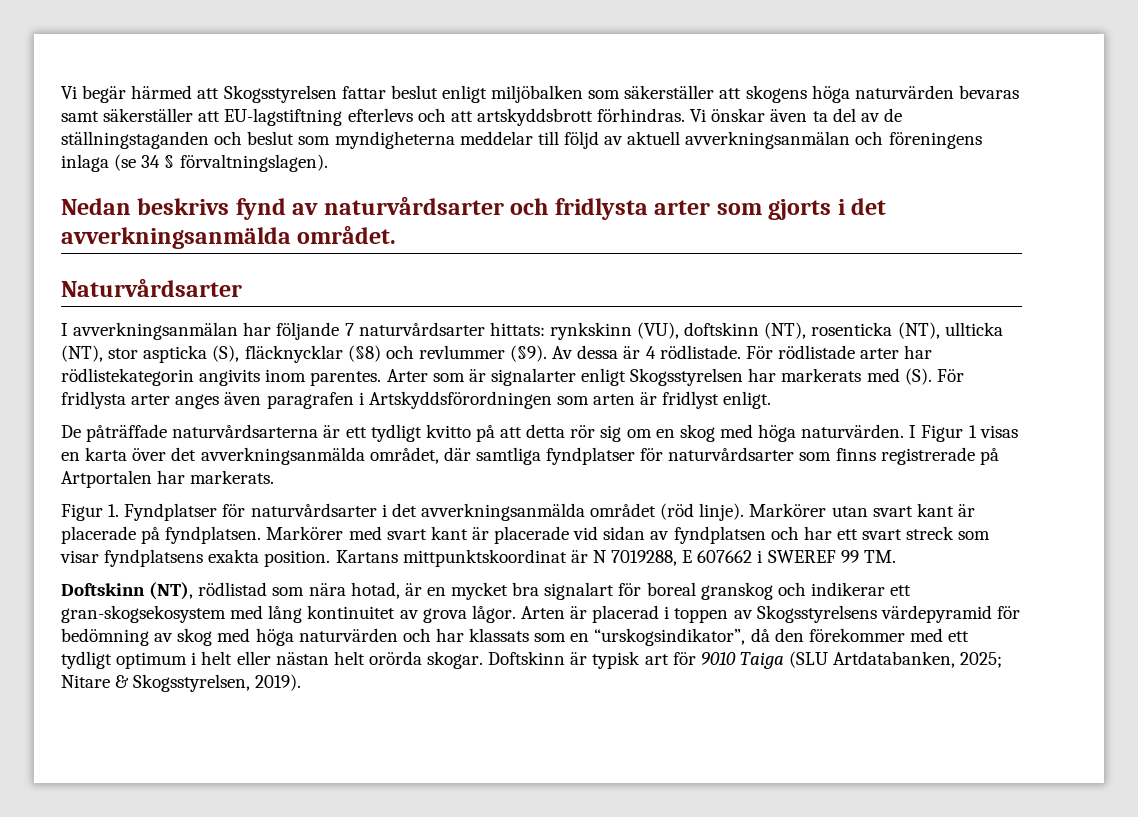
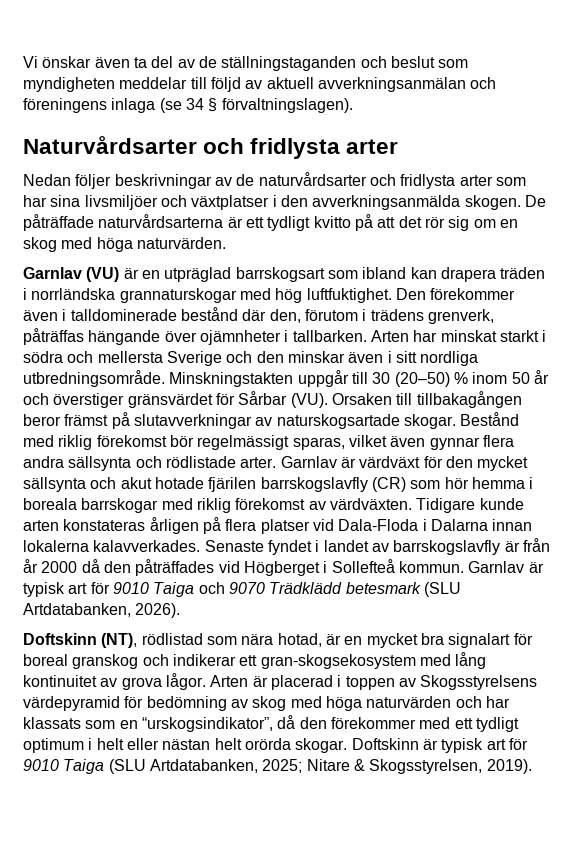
- Vi begär härmed att Skogsstyrelsen fattar beslut enligt miljöbalken som säkerställer att skogens höga naturvärden bevaras samt säkerställer att EU-lagstiftning efterlevs och att artskyddsbrott förhindras. Vi önskar även ta del av de ställningstaganden och beslut som myndigheterna meddelar till följd av aktuell avverkningsanmälan och föreningens inlaga (se 34 § förvaltningslagen).
+ Vi önskar även ta del av de ställningstaganden och beslut som myndigheten meddelar till följd av aktuell avverkningsanmälan och föreningens inlaga (se 34 § förvaltningslagen).
- Nedan beskrivs fynd av naturvårdsarter och fridlysta arter som gjorts i det avverkningsanmälda området.
- Naturvårdsarter
- I avverkningsanmälan har följande 7 naturvårdsarter hittats: rynkskinn (VU), doftskinn (NT), rosenticka (NT), ullticka (NT), stor aspticka (S), fläcknycklar (§8) och revlummer (§9). Av dessa är 4 rödlistade. För rödlistade arter har rödlistekategorin angivits inom parentes. Arter som är signalarter enligt Skogsstyrelsen har markerats med (S). För fridlysta arter anges även paragrafen i Artskyddsförordningen som arten är fridlyst enligt.
- De påträffade naturvårdsarterna är ett tydligt kvitto på att detta rör sig om en skog med höga naturvärden. I Figur 1 visas en karta över det avverkningsanmälda området, där samtliga fyndplatser för naturvårdsarter som finns registrerade på Artportalen har markerats.
- Figur 1. Fyndplatser för naturvårdsarter i det avverkningsanmälda området (röd linje). Markörer utan svart kant är placerade på fyndplatsen. Markörer med svart kant är placerade vid sidan av fyndplatsen och har ett svart streck som visar fyndplatsens exakta position. Kartans mittpunktskoordinat är N 7019288, E 607662 i SWEREF 99 TM.
+ Naturvårdsarter och fridlysta arter
+ Nedan följer beskrivningar av de naturvårdsarter och fridlysta arter som har sina livsmiljöer och växtplatser i den avverkningsanmälda skogen. De påträffade naturvårdsarterna är ett tydligt kvitto på att det rör sig om en skog med höga naturvärden.
+ Garnlav (VU) är en utpräglad barrskogsart som ibland kan drapera träden i norrländska grannaturskogar med hög luftfuktighet. Den förekommer även i talldominerade bestånd där den, förutom i trädens grenverk, påträffas hängande över ojämnheter i tallbarken. Arten har minskat starkt i södra och mellersta Sverige och den minskar även i sitt nordliga utbredningsområde. Minskningstakten uppgår till 30 (20–50) % inom 50 år och överstiger gränsvärdet för Sårbar (VU). Orsaken till tillbakagången beror främst på slutavverkningar av naturskogsartade skogar. Bestånd med riklig förekomst bör regelmässigt sparas, vilket även gynnar flera andra sällsynta och rödlistade arter. Garnlav är värdväxt för den mycket sällsynta och akut hotade fjärilen barrskogslavfly (CR) som hör hemma i boreala barrskogar med riklig förekomst av värdväxten. Tidigare kunde arten konstateras årligen på flera platser vid Dala-Floda i Dalarna innan lokalerna kalavverkades. Senaste fyndet i landet av barrskogslavfly är från år 2000 då den påträffades vid Högberget i Sollefteå kommun. Garnlav är typisk art för 9010 Taiga och 9070 Trädklädd betesmark (SLU Artdatabanken, 2026).

